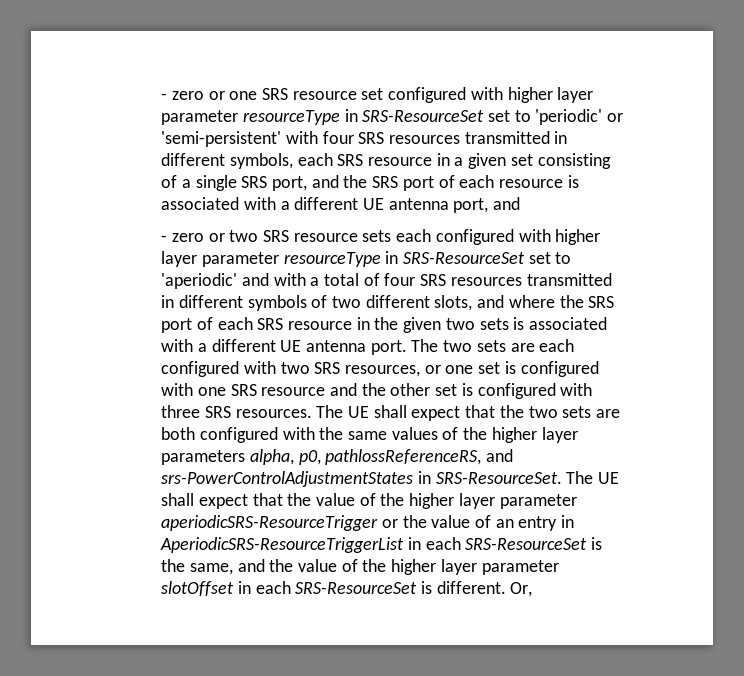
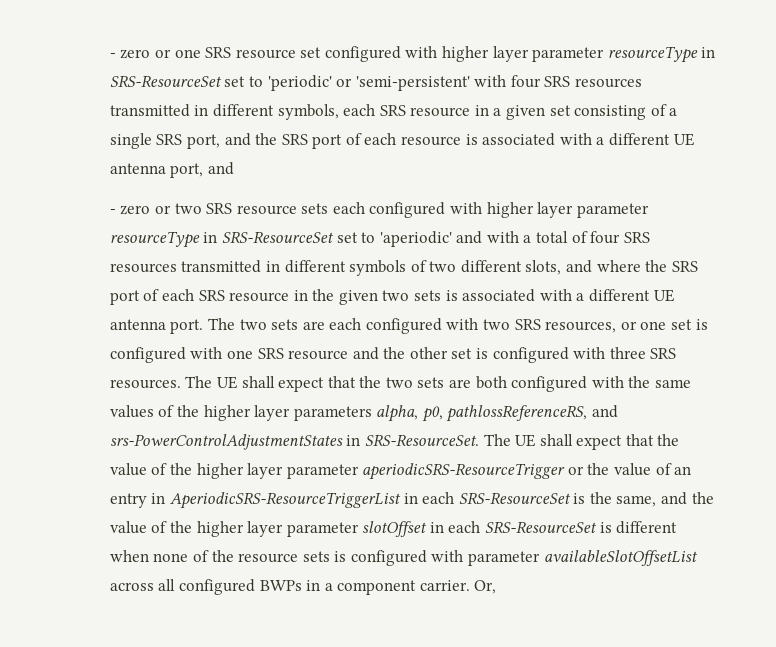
- The UE shall expect that the value of the higher layer parameter aperiodicSRS-ResourceTrigger or the value of an entry in AperiodicSRS-ResourceTriggerList in each SRS-ResourceSet is the same, and the value of the higher layer parameter slotOffset in each SRS-ResourceSet is different.
+ The UE shall expect that the value of the higher layer parameter aperiodicSRS-ResourceTrigger or the value of an entry in AperiodicSRS-ResourceTriggerList in each SRS-ResourceSet is the same, and the value of the higher layer parameter slotOffset in each SRS-ResourceSet is different when none of the resource sets is configured with parameter availableSlotOffsetList across all configured BWPs in a component carrier.

